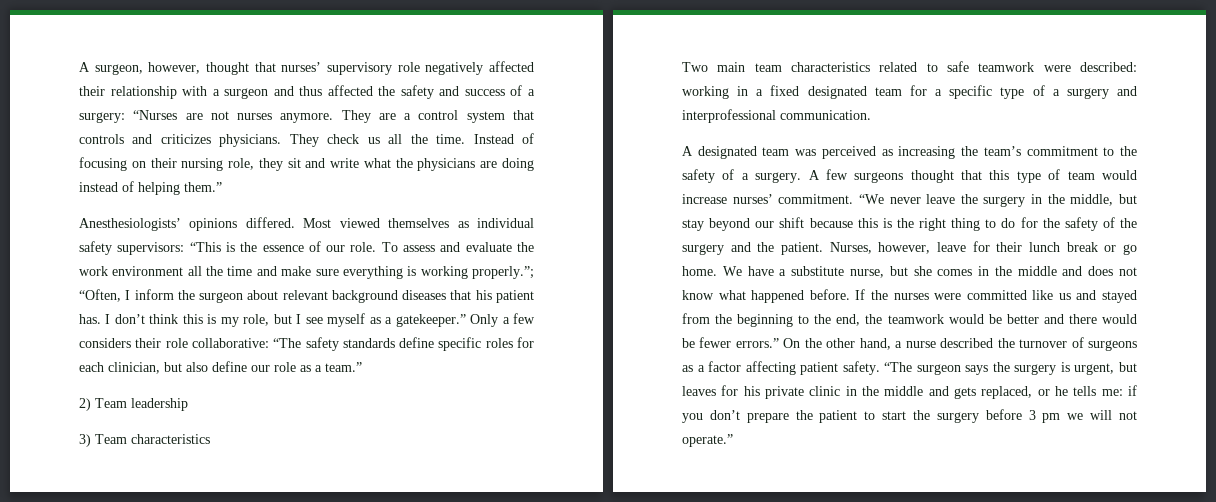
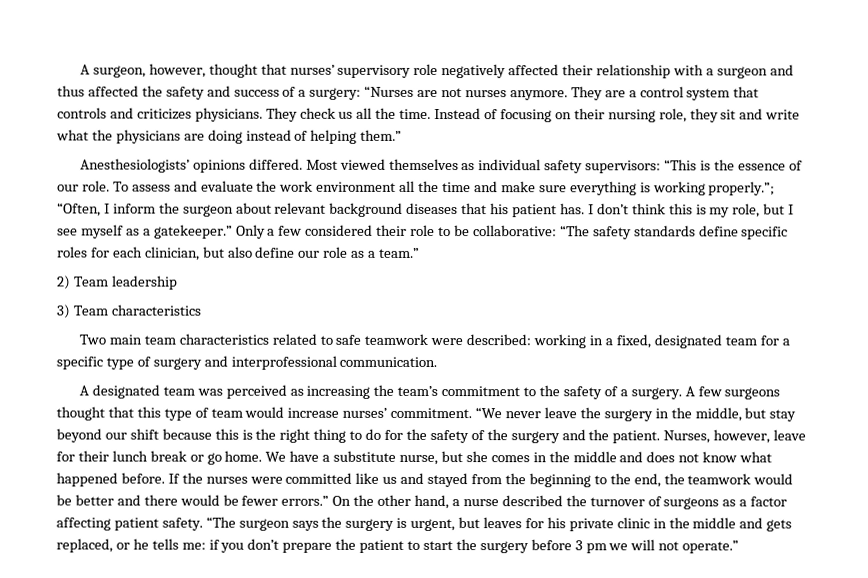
- Only a few considers their role collaborative: “The safety standards define specific roles for each clinician, but also define our role as a team.”
+ Only a few considered their role to be collaborative: “The safety standards define specific roles for each clinician, but also define our role as a team.”
- Two main team characteristics related to safe teamwork were described: working in a fixed designated team for a specific type of a surgery and interprofessional communication.
+ Two main team characteristics related to safe teamwork were described: working in a fixed, designated team for a specific type of surgery and interprofessional communication.

